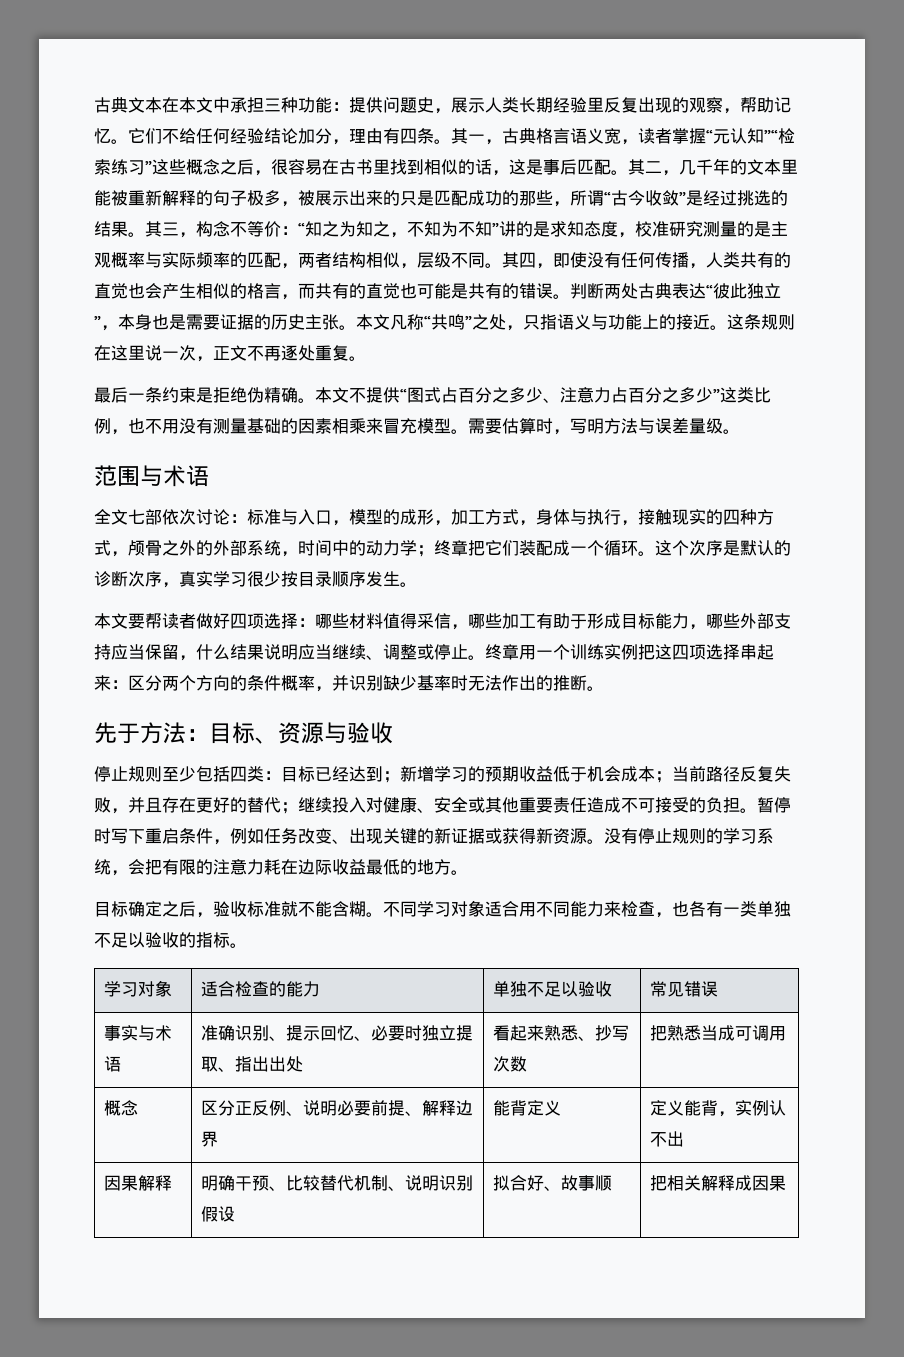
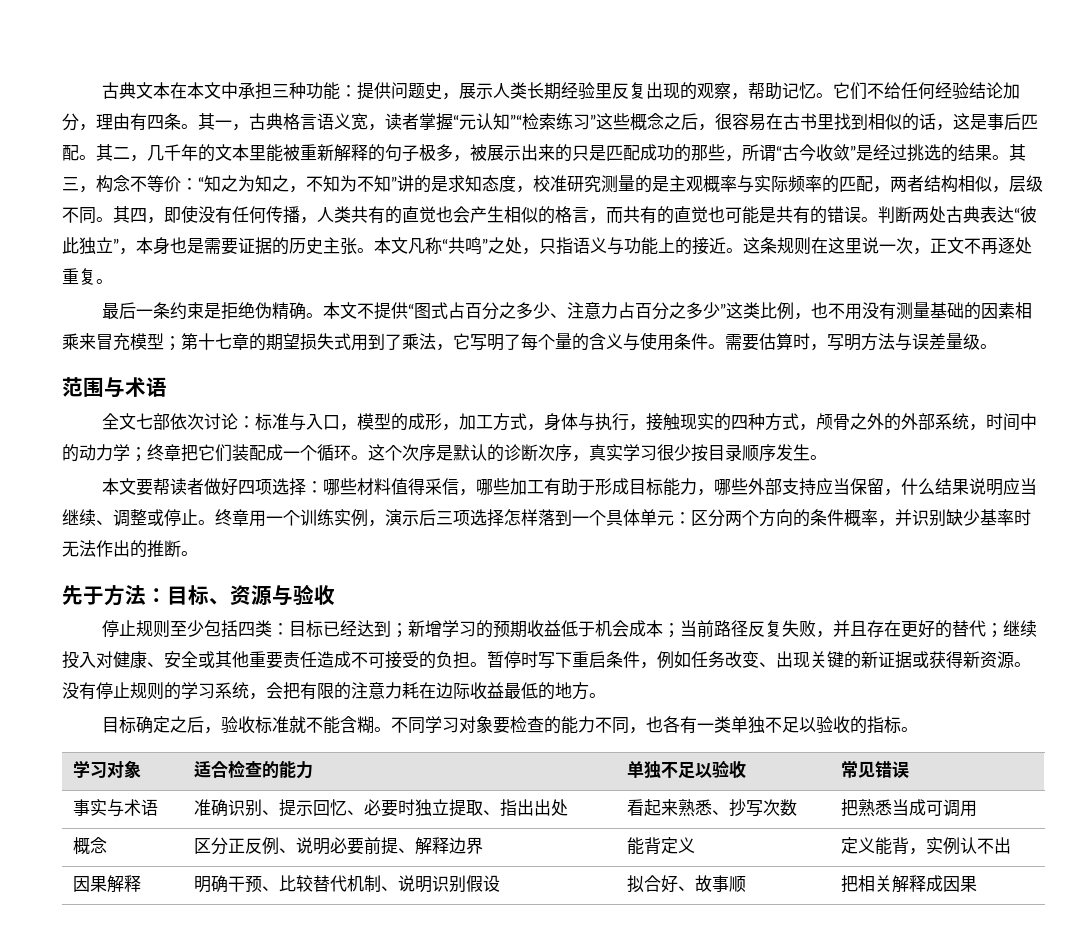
- 本文不提供“图式占百分之多少、注意力占百分之多少”这类比例，也不用没有测量基础的因素相乘来冒充模型。
+ 本文不提供“图式占百分之多少、注意力占百分之多少”这类比例，也不用没有测量基础的因素相乘来冒充模型；第十七章的期望损失式用到了乘法，它写明了每个量的含义与使用条件。
- 终章用一个训练实例把这四项选择串起来：区分两个方向的条件概率，并识别缺少基率时无法作出的推断。
+ 终章用一个训练实例，演示后三项选择怎样落到一个具体单元：区分两个方向的条件概率，并识别缺少基率时无法作出的推断。
- 不同学习对象适合用不同能力来检查，也各有一类单独不足以验收的指标。
+ 不同学习对象要检查的能力不同，也各有一类单独不足以验收的指标。

